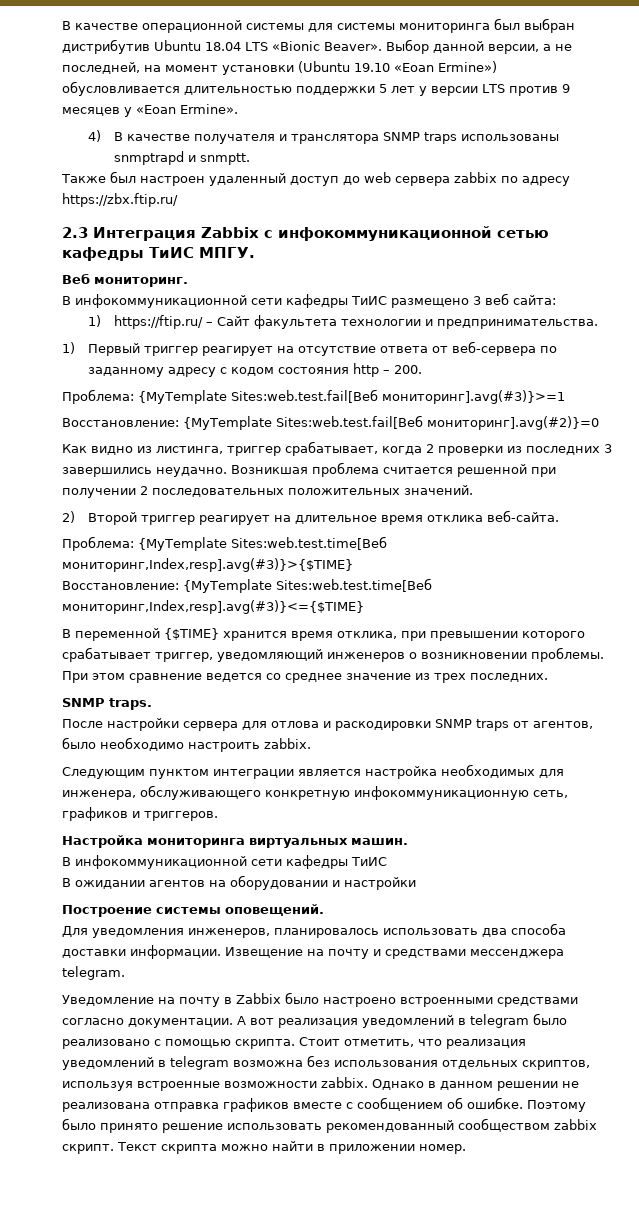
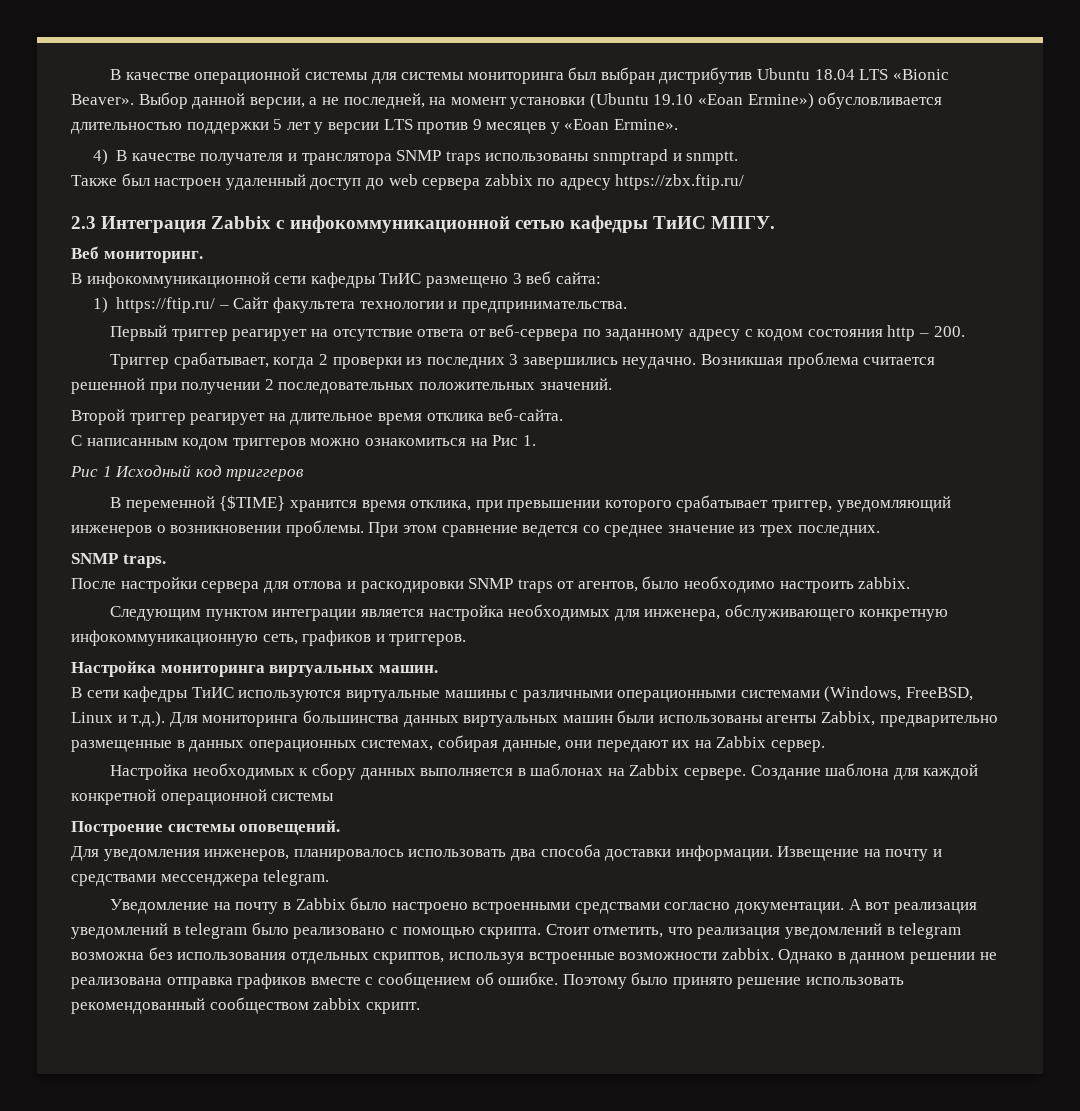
- 1) Первый триггер реагирует на отсутствие ответа от веб-сервера по заданному адресу с кодом состояния http – 200.
+ Первый триггер реагирует на отсутствие ответа от веб-сервера по заданному адресу с кодом состояния http – 200.
- Проблема: {MyTemplate Sites:web.test.fail[Веб мониторинг].avg(#3)}>=1
- Восстановление: {MyTemplate Sites:web.test.fail[Веб мониторинг].avg(#2)}=0
- Как видно из листинга, триггер срабатывает, когда 2 проверки из последних 3 завершились неудачно.
+ Триггер срабатывает, когда 2 проверки из последних 3 завершились неудачно.
- 2) Второй триггер реагирует на длительное время отклика веб-сайта.
+ Второй триггер реагирует на длительное время отклика веб-сайта.
- Проблема: {MyTemplate Sites:web.test.time[Веб мониторинг,Index,resp].avg(#3)}>{$TIME}
- Восстановление: {MyTemplate Sites:web.test.time[Веб мониторинг,Index,resp].avg(#3)}<={$TIME}
+ С написанным кодом триггеров можно ознакомиться на Рис 1.
+ Рис 1 Исходный код триггеров
  Настройка мониторинга виртуальных машин.
- В инфокоммуникационной сети кафедры ТиИС
- В ожидании агентов на оборудовании и настройки
+ В сети кафедры ТиИС используются виртуальные машины с различными операционными системами (Windows, FreeBSD, Linux и т.д.). Для мониторинга большинства данных виртуальных машин были использованы агенты Zabbix, предварительно размещенные в данных операционных системах, собирая данные, они передают их на Zabbix сервер.
+ Настройка необходимых к сбору данных выполняется в шаблонах на Zabbix сервере. Создание шаблона для каждой конкретной операционной системы
- Текст скрипта можно найти в приложении номер.

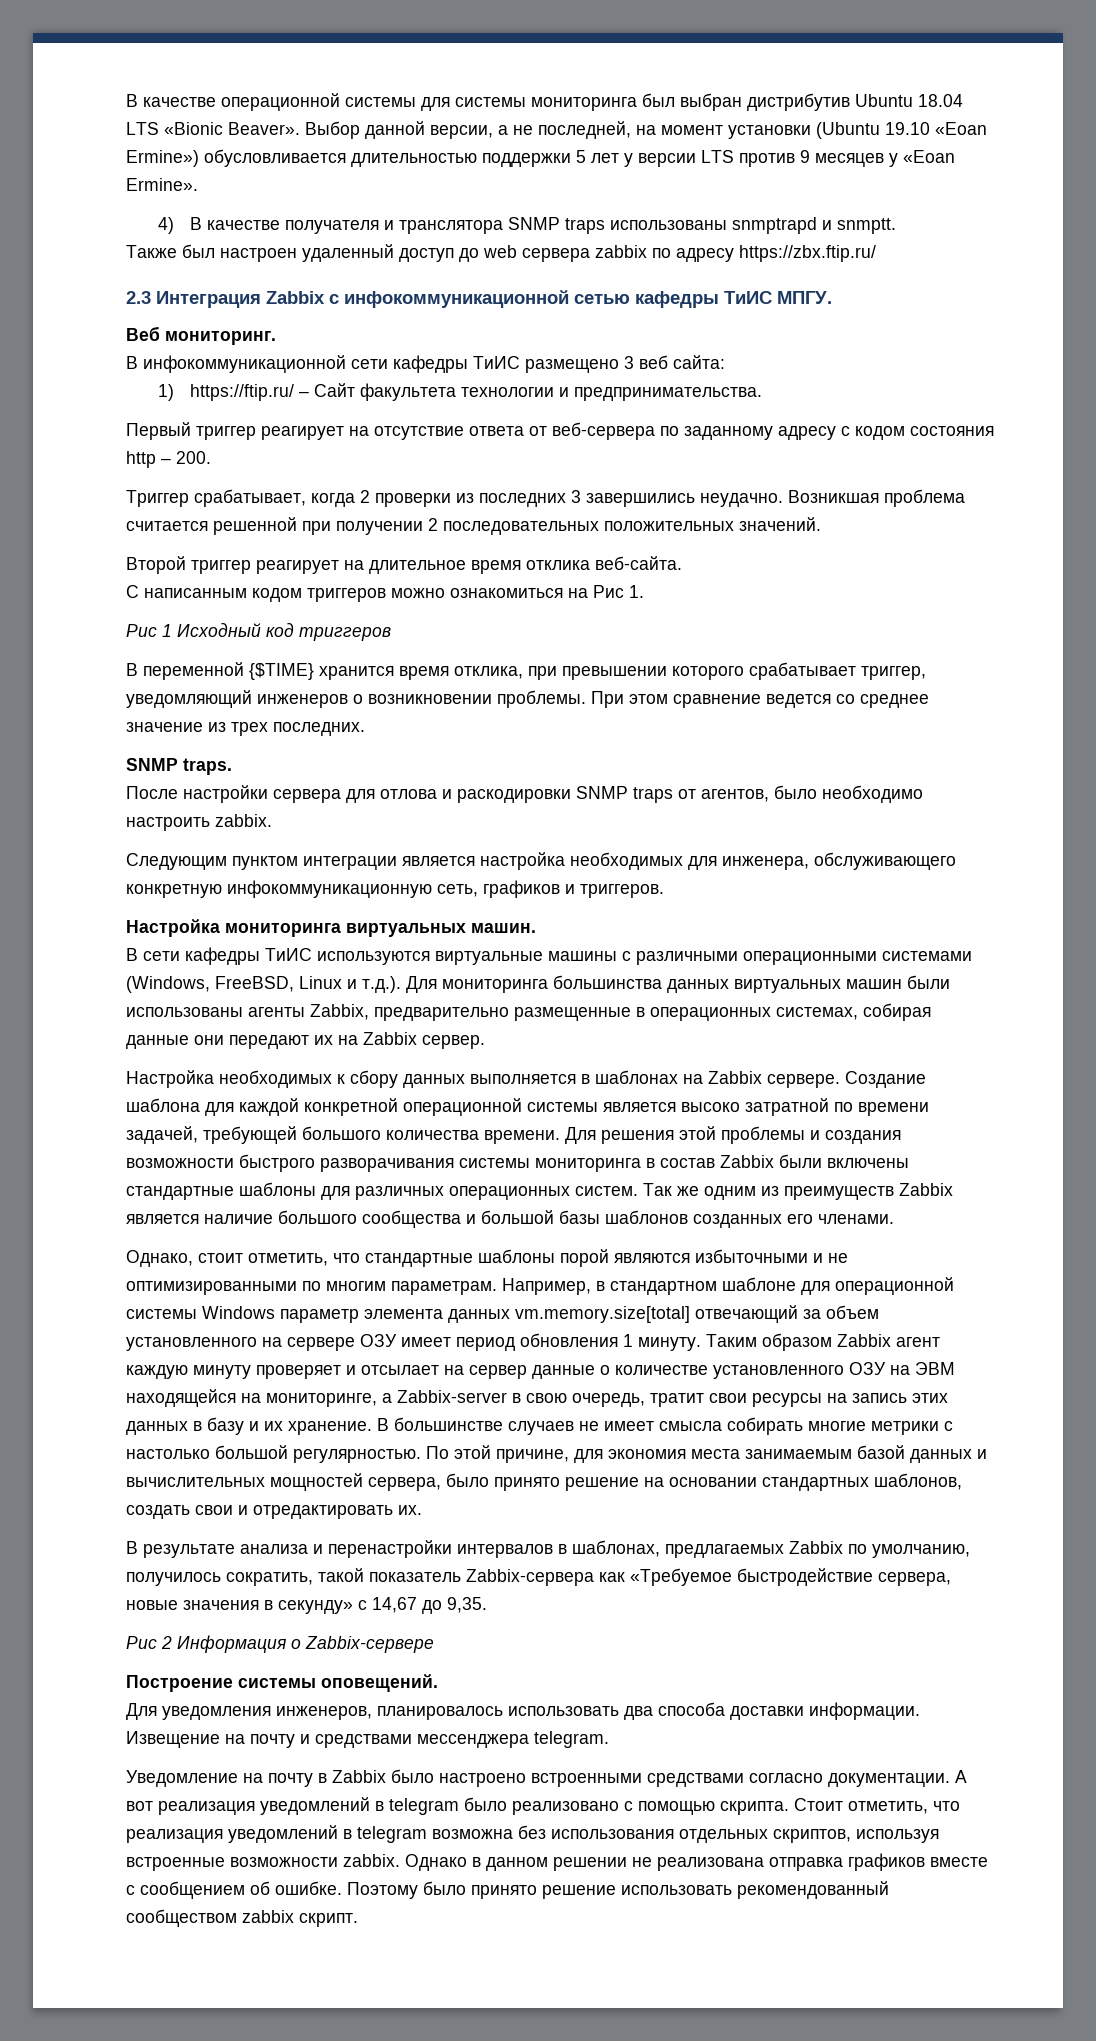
- В сети кафедры ТиИС используются виртуальные машины с различными операционными системами (Windows, FreeBSD, Linux и т.д.). Для мониторинга большинства данных виртуальных машин были использованы агенты Zabbix, предварительно размещенные в данных операционных системах, собирая данные, они передают их на Zabbix сервер.
+ В сети кафедры ТиИС используются виртуальные машины с различными операционными системами (Windows, FreeBSD, Linux и т.д.). Для мониторинга большинства данных виртуальных машин были использованы агенты Zabbix, предварительно размещенные в операционных системах, собирая данные они передают их на Zabbix сервер.
- Создание шаблона для каждой конкретной операционной системы
+ Создание шаблона для каждой конкретной операционной системы является высоко затратной по времени задачей, требующей большого количества времени. Для решения этой проблемы и создания возможности быстрого разворачивания системы мониторинга в состав Zabbix были включены стандартные шаблоны для различных операционных систем. Так же одним из преимуществ Zabbix является наличие большого сообщества и большой базы шаблонов созданных его членами.
+ Однако, стоит отметить, что стандартные шаблоны порой являются избыточными и не оптимизированными по многим параметрам. Например, в стандартном шаблоне для операционной системы Windows параметр элемента данных vm.memory.size[total] отвечающий за объем установленного на сервере ОЗУ имеет период обновления 1 минуту. Таким образом Zabbix агент каждую минуту проверяет и отсылает на сервер данные о количестве установленного ОЗУ на ЭВМ находящейся на мониторинге, а Zabbix-server в свою очередь, тратит свои ресурсы на запись этих данных в базу и их хранение. В большинстве случаев не имеет смысла собирать многие метрики с настолько большой регулярностью. По этой причине, для экономия места занимаемым базой данных и вычислительных мощностей сервера, было принято решение на основании стандартных шаблонов, создать свои и отредактировать их.
+ В результате анализа и перенастройки интервалов в шаблонах, предлагаемых Zabbix по умолчанию, получилось сократить, такой показатель Zabbix-сервера как «Требуемое быстродействие сервера, новые значения в секунду» с 14,67 до 9,35.
+ Рис 2 Информация о Zabbix-сервере

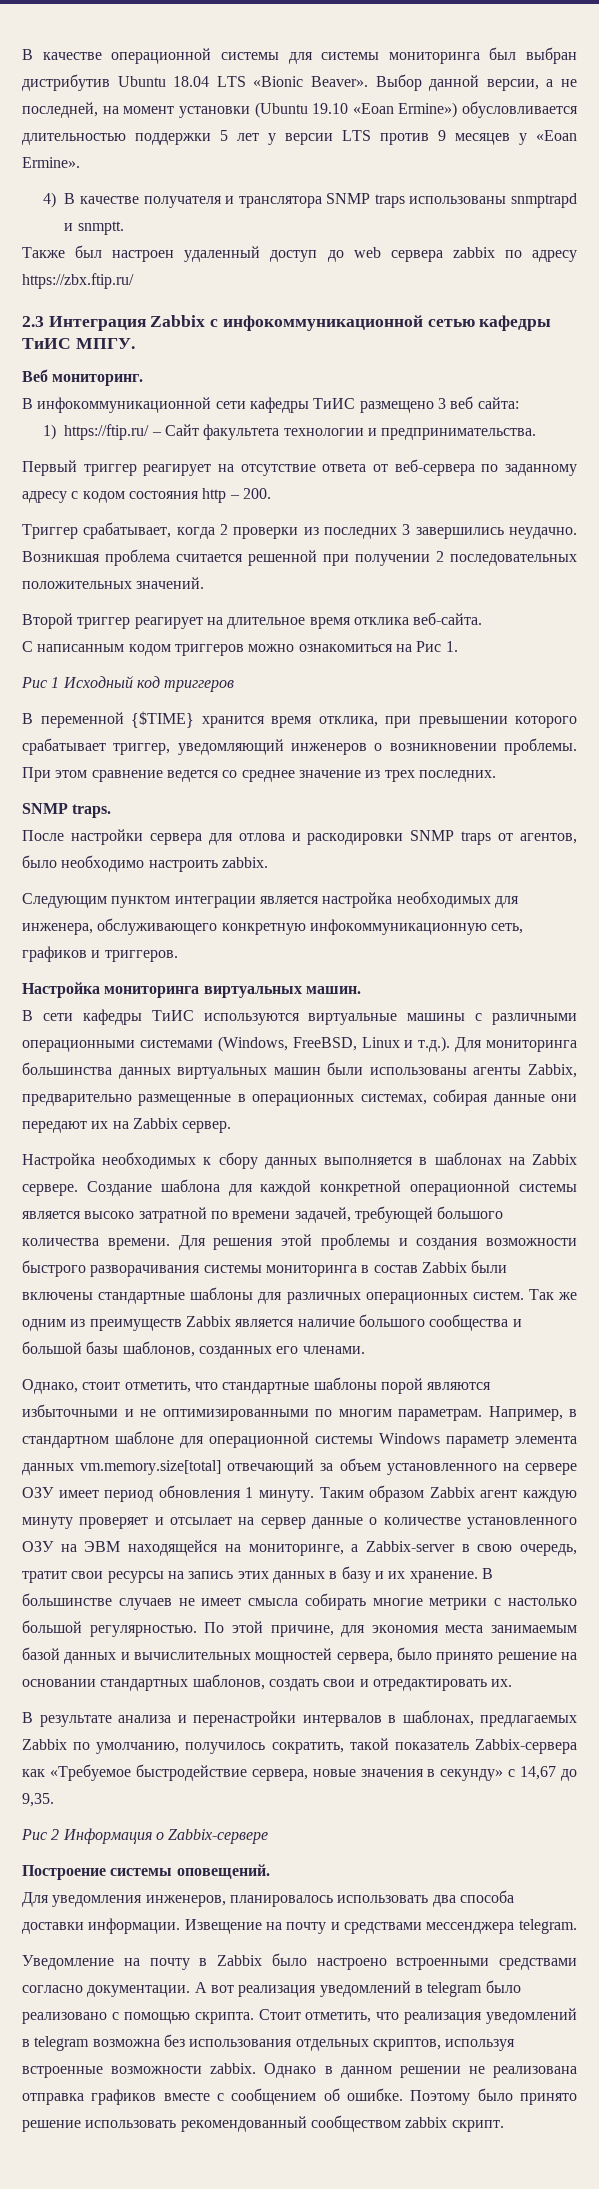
- Так же одним из преимуществ Zabbix является наличие большого сообщества и большой базы шаблонов созданных его членами.
+ Так же одним из преимуществ Zabbix является наличие большого сообщества и большой базы шаблонов, созданных его членами.

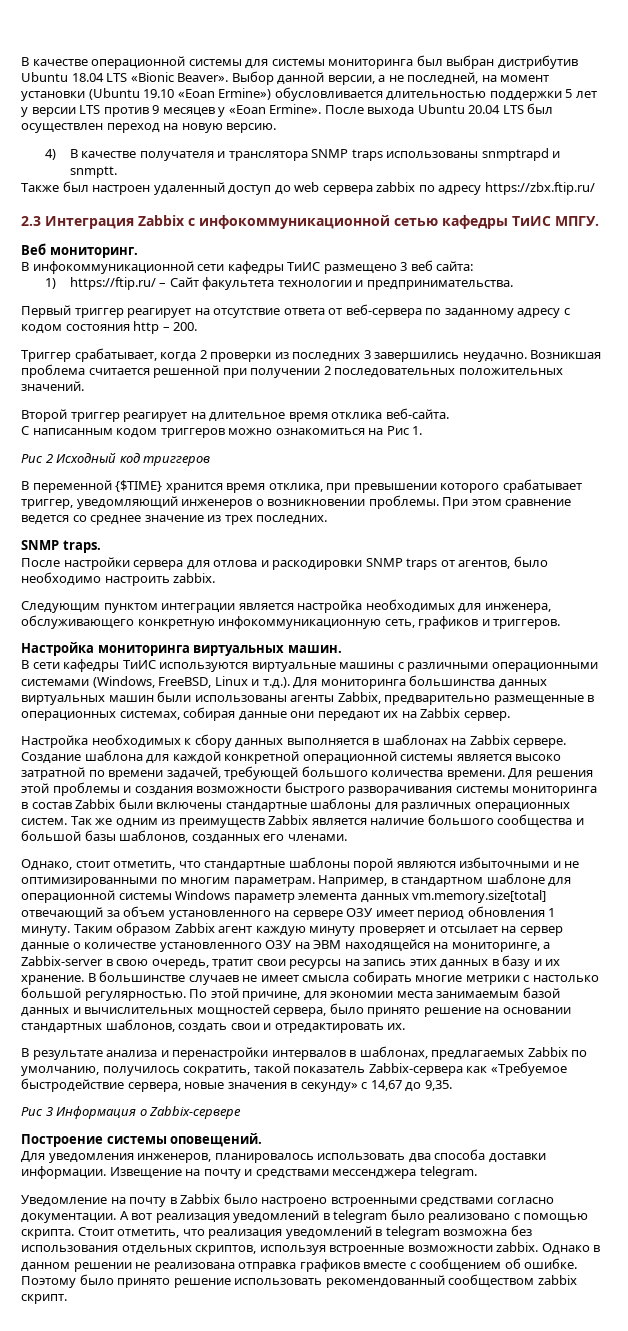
+ После выхода Ubuntu 20.04 LTS был осуществлен переход на новую версию.
- Рис 1 Исходный код триггеров
+ Рис 2 Исходный код триггеров
- По этой причине, для экономия места занимаемым базой данных и вычислительных мощностей сервера, было принято решение на основании стандартных шаблонов, создать свои и отредактировать их.
+ По этой причине, для экономии места занимаемым базой данных и вычислительных мощностей сервера, было принято решение на основании стандартных шаблонов, создать свои и отредактировать их.
- Рис 2 Информация о Zabbix-сервере
+ Рис 3 Информация о Zabbix-сервере

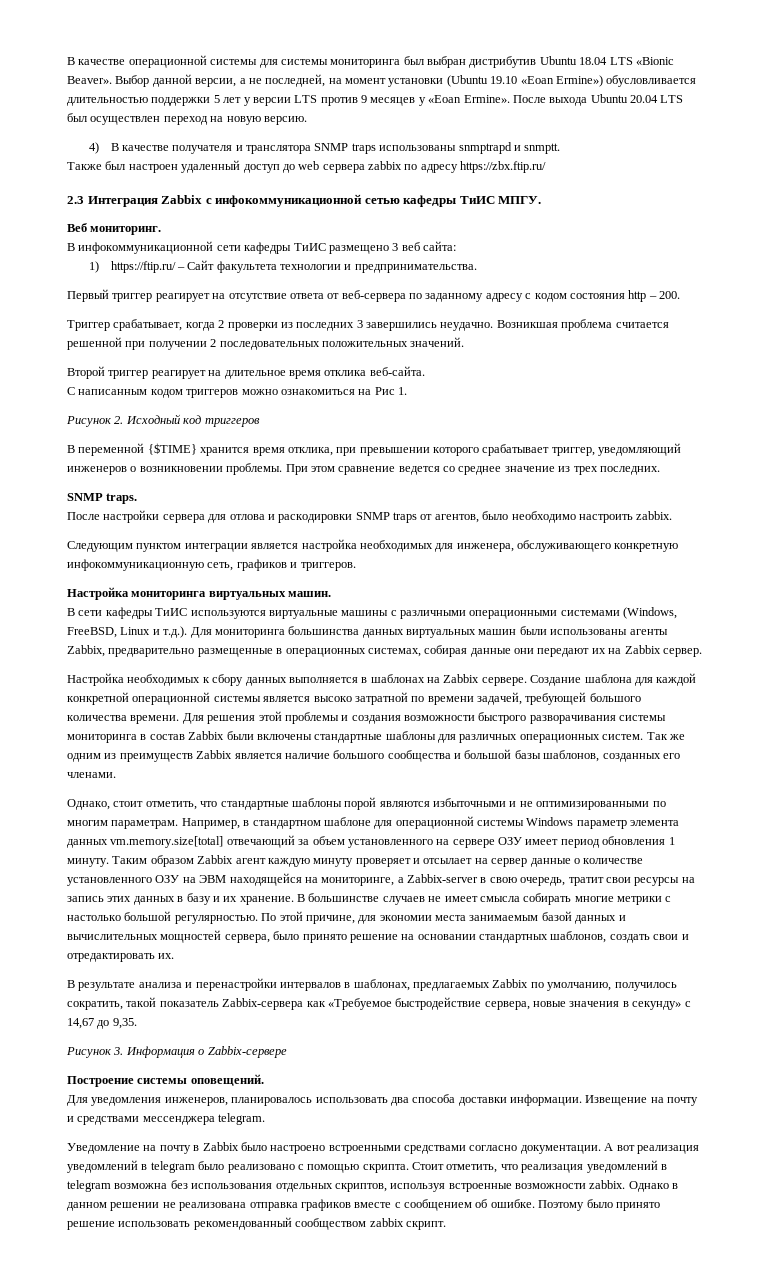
- Рис 2 Исходный код триггеров
+ Рисунок 2. Исходный код триггеров
- Рис 3 Информация о Zabbix-сервере
+ Рисунок 3. Информация о Zabbix-сервере

